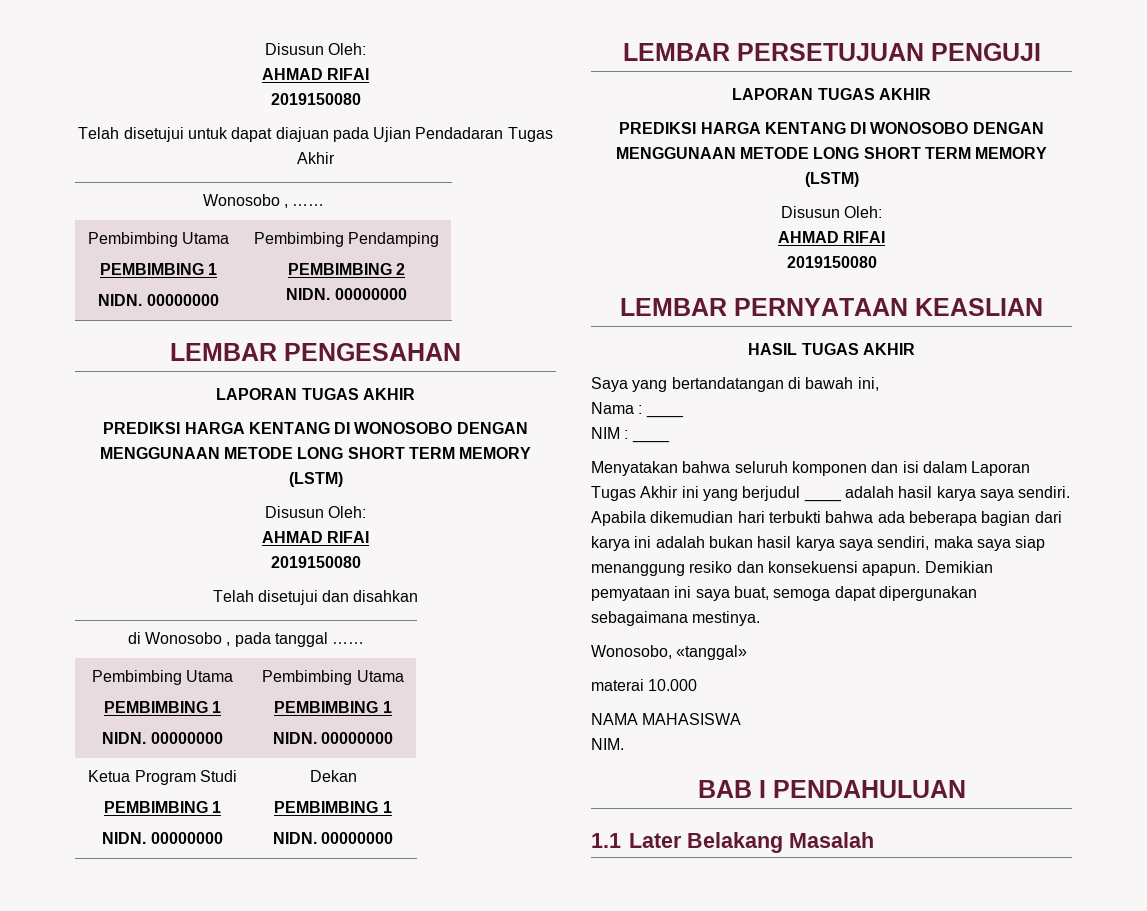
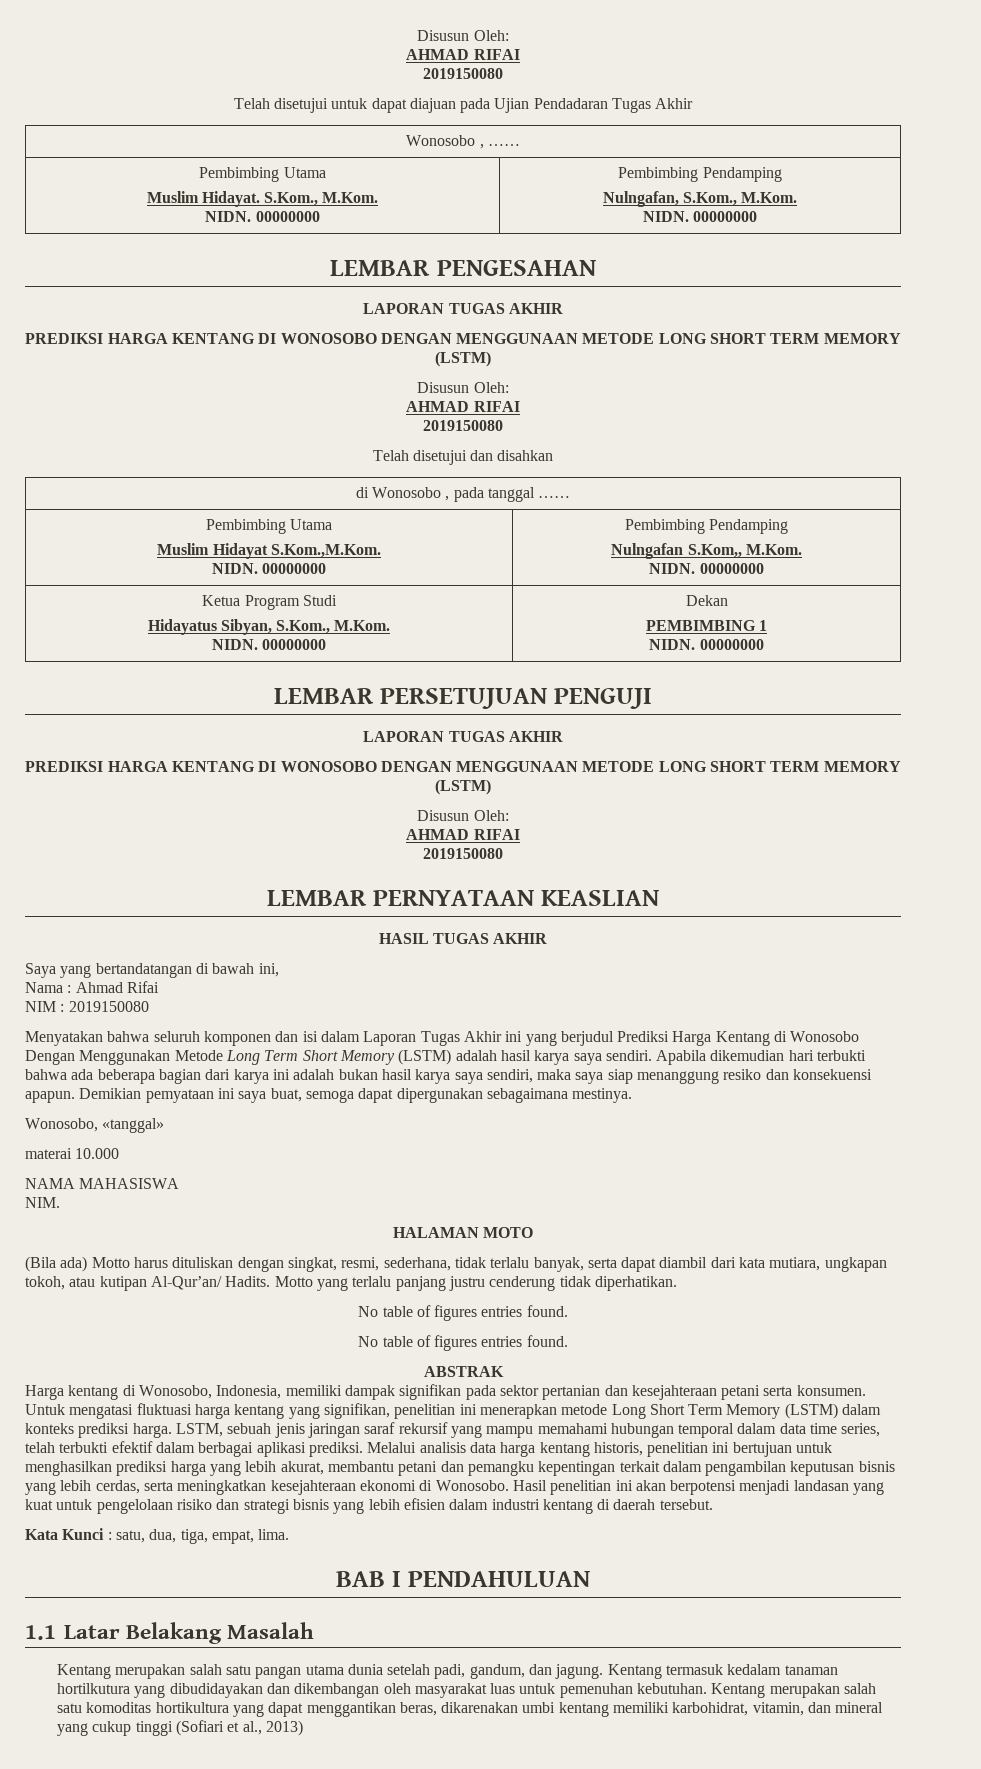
  Wonosobo , ……
  Pembimbing Utama
- PEMBIMBING 1
+ Muslim Hidayat. S.Kom., M.Kom.
  NIDN. 00000000 | Pembimbing Pendamping
- PEMBIMBING 2
+ Nulngafan, S.Kom., M.Kom.
  di Wonosobo , pada tanggal ……
  Pembimbing Utama
- PEMBIMBING 1
- NIDN. 00000000 | Pembimbing Utama
- PEMBIMBING 1
+ Muslim Hidayat S.Kom.,M.Kom.
+ NIDN. 00000000 | Pembimbing Pendamping
+ Nulngafan S.Kom,, M.Kom.
  Ketua Program Studi
- PEMBIMBING 1
+ Hidayatus Sibyan, S.Kom., M.Kom.
- Nama : ____
+ Nama : Ahmad Rifai
- NIM : ____
+ NIM : 2019150080
- Menyatakan bahwa seluruh komponen dan isi dalam Laporan Tugas Akhir ini yang berjudul ____ adalah hasil karya saya sendiri.
+ Menyatakan bahwa seluruh komponen dan isi dalam Laporan Tugas Akhir ini yang berjudul Prediksi Harga Kentang di Wonosobo Dengan Menggunakan Metode Long Term Short Memory (LSTM) adalah hasil karya saya sendiri.
+ HALAMAN MOTO
+ (Bila ada) Motto harus dituliskan dengan singkat, resmi, sederhana, tidak terlalu banyak, serta dapat diambil dari kata mutiara, ungkapan tokoh, atau kutipan Al-Qur’an/ Hadits. Motto yang terlalu panjang justru cenderung tidak diperhatikan.
+ No table of figures entries found.
+ No table of figures entries found.
+ ABSTRAK
+ Harga kentang di Wonosobo, Indonesia, memiliki dampak signifikan pada sektor pertanian dan kesejahteraan petani serta konsumen. Untuk mengatasi fluktuasi harga kentang yang signifikan, penelitian ini menerapkan metode Long Short Term Memory (LSTM) dalam konteks prediksi harga. LSTM, sebuah jenis jaringan saraf rekursif yang mampu memahami hubungan temporal dalam data time series, telah terbukti efektif dalam berbagai aplikasi prediksi. Melalui analisis data harga kentang historis, penelitian ini bertujuan untuk menghasilkan prediksi harga yang lebih akurat, membantu petani dan pemangku kepentingan terkait dalam pengambilan keputusan bisnis yang lebih cerdas, serta meningkatkan kesejahteraan ekonomi di Wonosobo. Hasil penelitian ini akan berpotensi menjadi landasan yang kuat untuk pengelolaan risiko dan strategi bisnis yang lebih efisien dalam industri kentang di daerah tersebut.
+ Kata Kunci : satu, dua, tiga, empat, lima.
- 1.1 Later Belakang Masalah
+ 1.1 Latar Belakang Masalah
+ Kentang merupakan salah satu pangan utama dunia setelah padi, gandum, dan jagung. Kentang termasuk kedalam tanaman hortilkutura yang dibudidayakan dan dikembangan oleh masyarakat luas untuk pemenuhan kebutuhan. Kentang merupakan salah satu komoditas hortikultura yang dapat menggantikan beras, dikarenakan umbi kentang memiliki karbohidrat, vitamin, dan mineral yang cukup tinggi (Sofiari et al., 2013)

